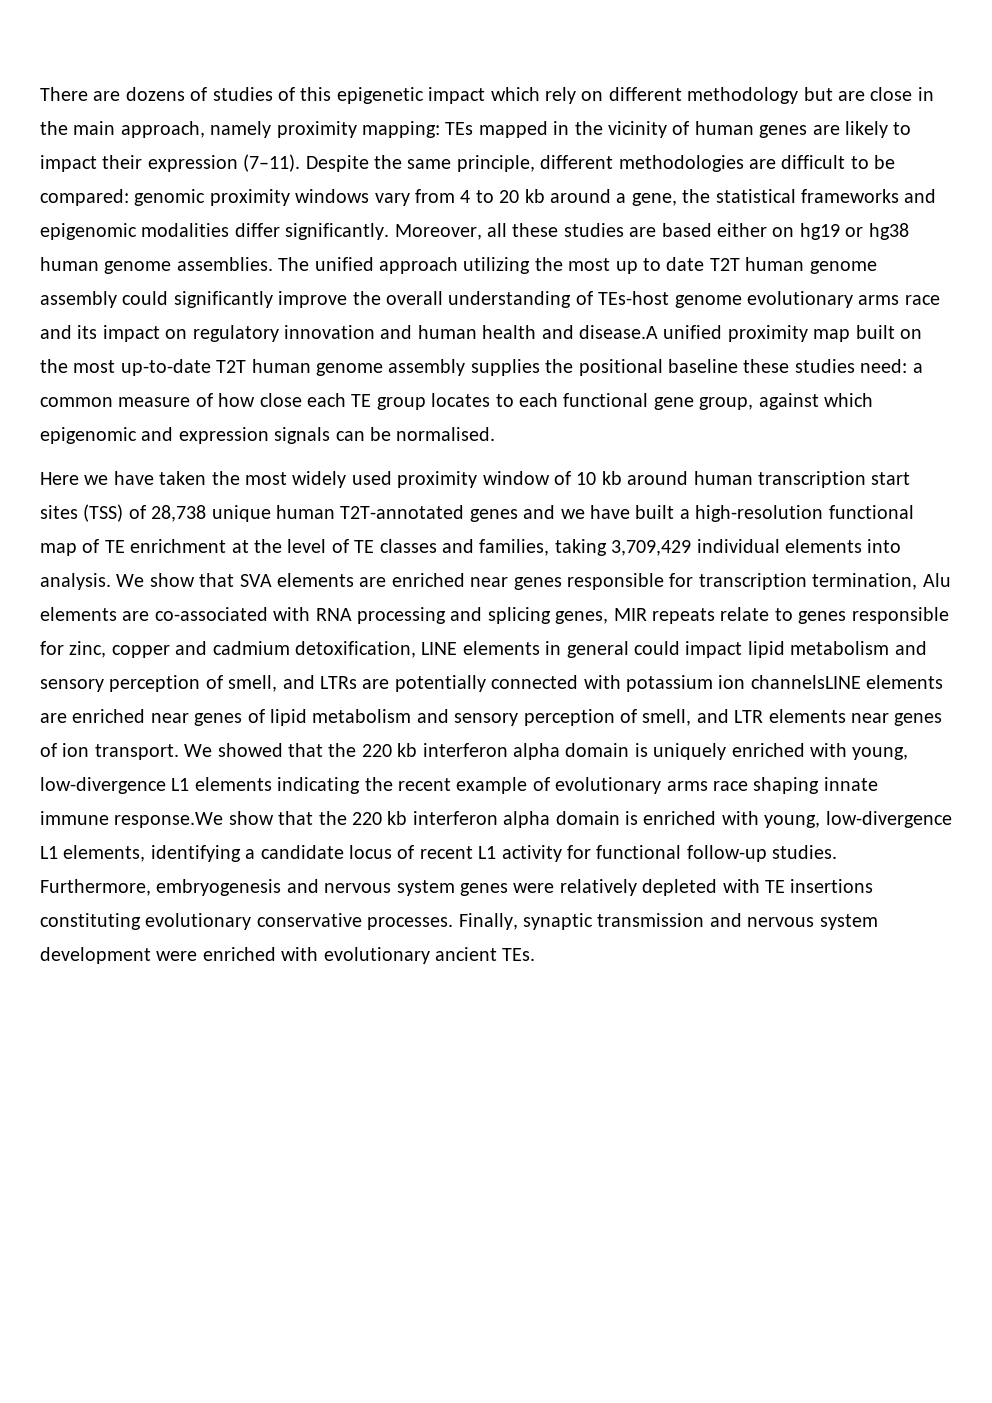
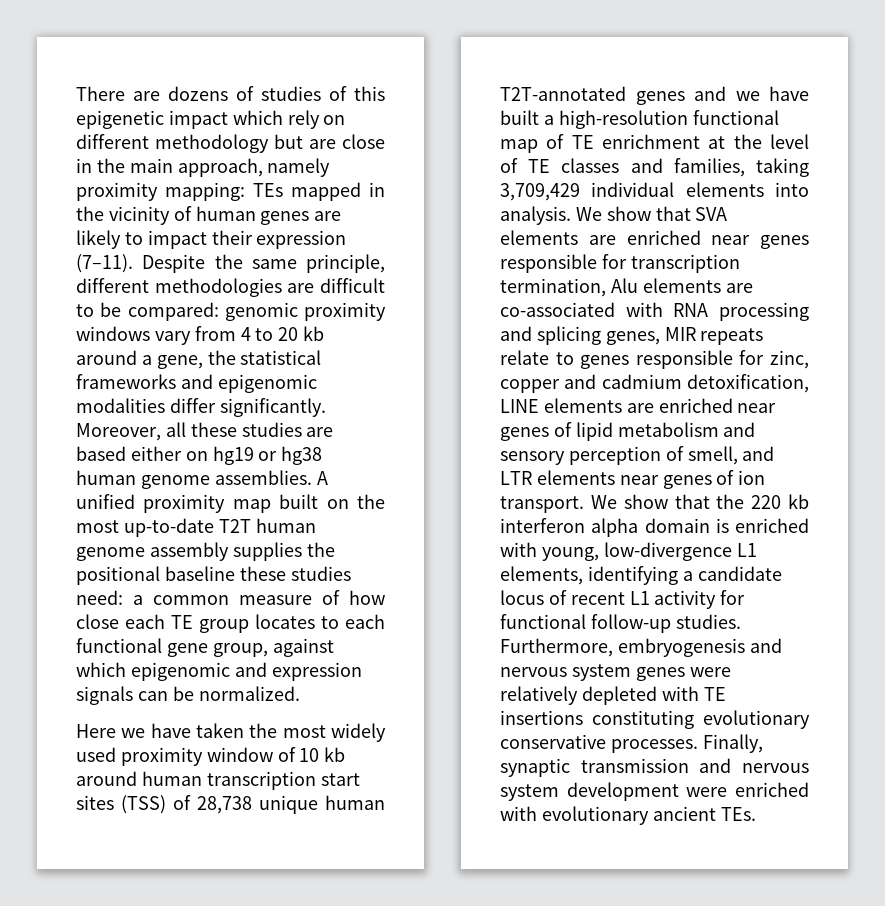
- The unified approach utilizing the most up to date T2T human genome assembly could significantly improve the overall understanding of TEs-host genome evolutionary arms race and its impact on regulatory innovation and human health and disease.A unified proximity map built on the most up-to-date T2T human genome assembly supplies the positional baseline these studies need: a common measure of how close each TE group locates to each functional gene group, against which epigenomic and expression signals can be normalised.
+ A unified proximity map built on the most up-to-date T2T human genome assembly supplies the positional baseline these studies need: a common measure of how close each TE group locates to each functional gene group, against which epigenomic and expression signals can be normalized.
- We show that SVA elements are enriched near genes responsible for transcription termination, Alu elements are co-associated with RNA processing and splicing genes, MIR repeats relate to genes responsible for zinc, copper and cadmium detoxification, LINE elements in general could impact lipid metabolism and sensory perception of smell, and LTRs are potentially connected with potassium ion channelsLINE elements are enriched near genes of lipid metabolism and sensory perception of smell, and LTR elements near genes of ion transport.
+ We show that SVA elements are enriched near genes responsible for transcription termination, Alu elements are co-associated with RNA processing and splicing genes, MIR repeats relate to genes responsible for zinc, copper and cadmium detoxification, LINE elements are enriched near genes of lipid metabolism and sensory perception of smell, and LTR elements near genes of ion transport.
- We showed that the 220 kb interferon alpha domain is uniquely enriched with young, low-divergence L1 elements indicating the recent example of evolutionary arms race shaping innate immune response.We show that the 220 kb interferon alpha domain is enriched with young, low-divergence L1 elements, identifying a candidate locus of recent L1 activity for functional follow-up studies.
+ We show that the 220 kb interferon alpha domain is enriched with young, low-divergence L1 elements, identifying a candidate locus of recent L1 activity for functional follow-up studies.

